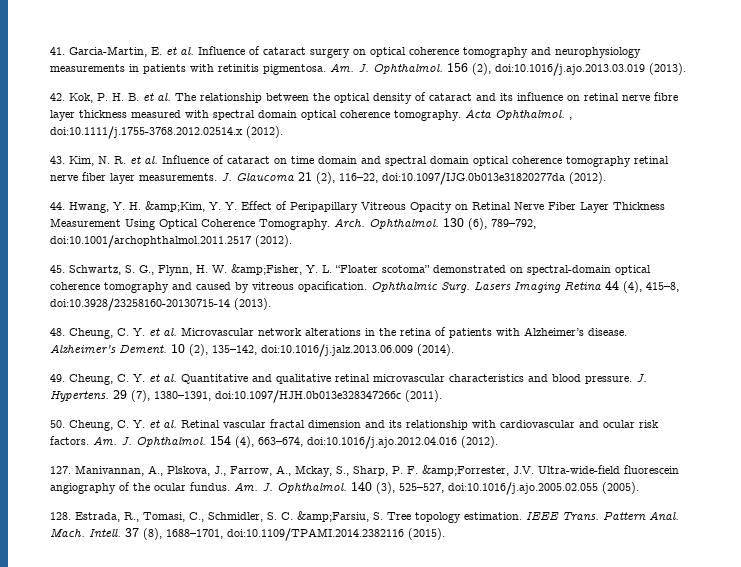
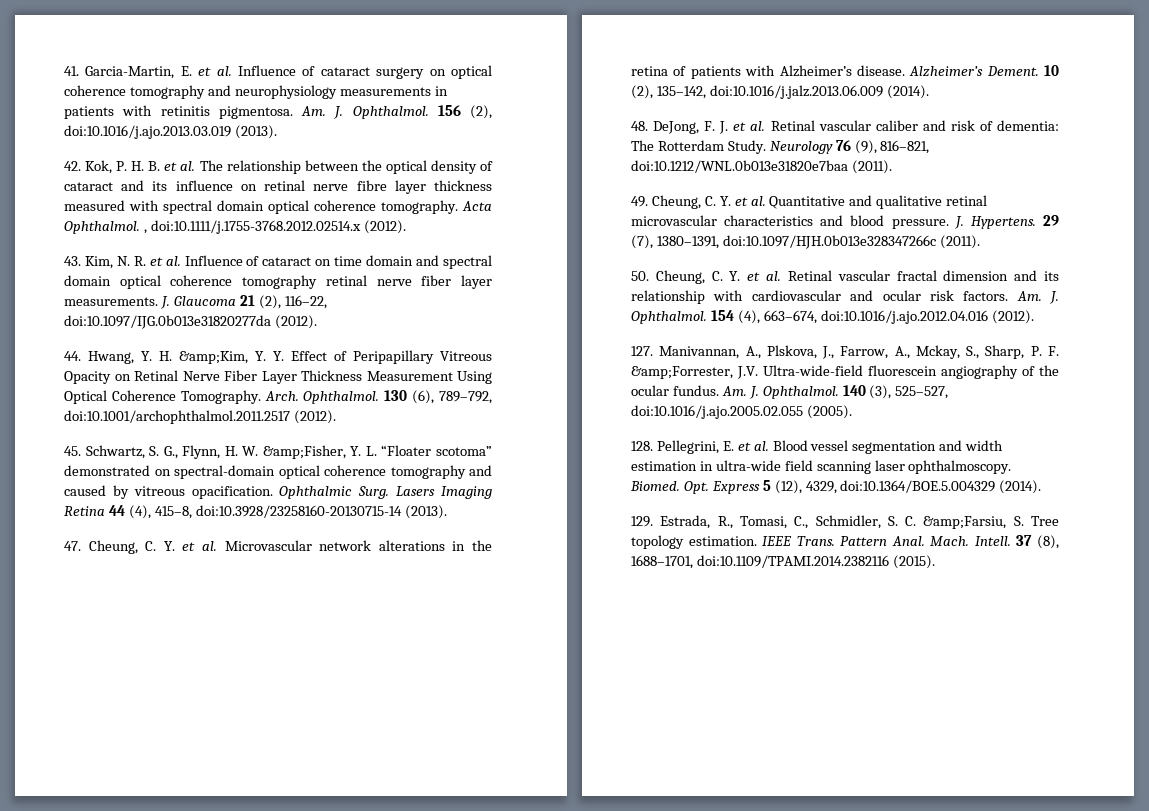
- 48. Cheung, C. Y. et al. Microvascular network alterations in the retina of patients with Alzheimer’s disease.
+ 47. Cheung, C. Y. et al. Microvascular network alterations in the retina of patients with Alzheimer’s disease.
+ 48. DeJong, F. J. et al. Retinal vascular caliber and risk of dementia: The Rotterdam Study. Neurology 76 (9), 816–821, doi:10.1212/WNL.0b013e31820e7baa (2011).
- 128. Estrada, R., Tomasi, C., Schmidler, S. C. &amp;Farsiu, S. Tree topology estimation.
+ 128. Pellegrini, E. et al. Blood vessel segmentation and width estimation in ultra-wide field scanning laser ophthalmoscopy. Biomed. Opt. Express 5 (12), 4329, doi:10.1364/BOE.5.004329 (2014).
+ 129. Estrada, R., Tomasi, C., Schmidler, S. C. &amp;Farsiu, S. Tree topology estimation.

